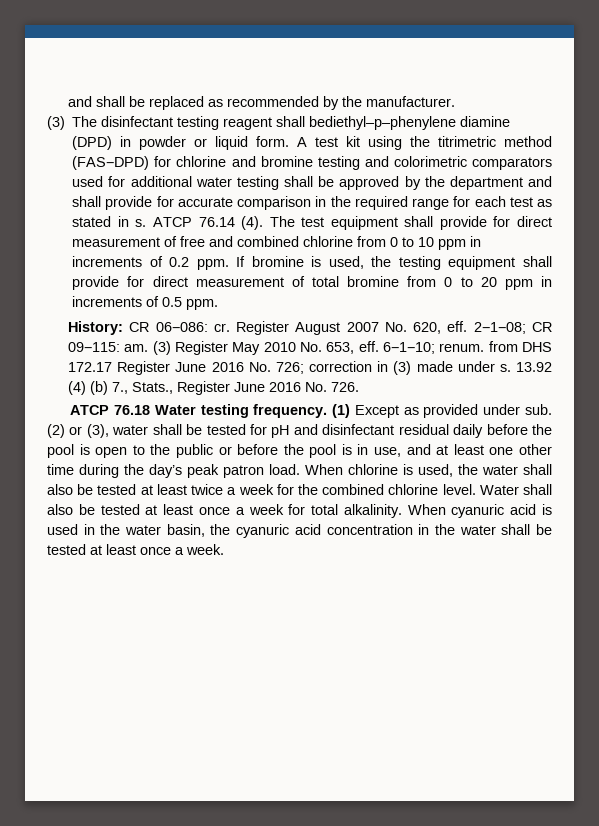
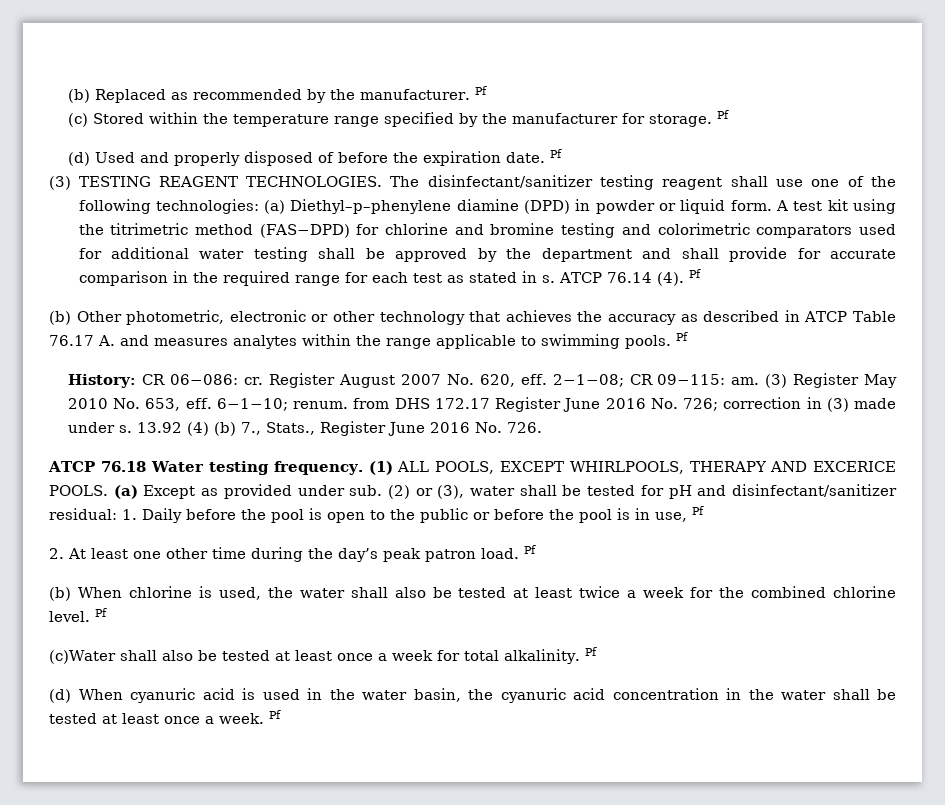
- and shall be replaced as recommended by the manufacturer.
- (3) The disinfectant testing reagent shall bediethyl–p–phenylene diamine (DPD) in powder or liquid form.
+ (b) Replaced as recommended by the manufacturer. Pf
+ (c) Stored within the temperature range specified by the manufacturer for storage. Pf
+ (d) Used and properly disposed of before the expiration date. Pf
+ (3) TESTING REAGENT TECHNOLOGIES. The disinfectant/sanitizer testing reagent shall use one of the following technologies: (a) Diethyl–p–phenylene diamine (DPD) in powder or liquid form.
- ATCP 76.14 (4). The test equipment shall provide for direct measurement of free and combined chlorine from 0 to 10 ppm in increments of 0.2 ppm. If bromine is used, the testing equipment shall provide for direct measurement of total bromine from 0 to 20 ppm in increments of 0.5 ppm.
+ ATCP 76.14 (4). Pf
+ (b) Other photometric, electronic or other technology that achieves the accuracy as described in ATCP Table 76.17 A. and measures analytes within the range applicable to swimming pools. Pf
- (1) Except as provided under sub.
+ (1) ALL POOLS, EXCEPT WHIRLPOOLS, THERAPY AND EXCERICE POOLS. (a) Except as provided under sub.
- (2) or (3), water shall be tested for pH and disinfectant residual daily before the pool is open to the public or before the pool is in use, and at least one other time during the day’s peak patron load. When chlorine is used, the water shall also be tested at least twice a week for the combined chlorine level. Water shall also be tested at least once a week for total alkalinity. When cyanuric acid is used in the water basin, the cyanuric acid concentration in the water shall be tested at least once a week.
+ (2) or (3), water shall be tested for pH and disinfectant/sanitizer residual: 1. Daily before the pool is open to the public or before the pool is in use, Pf
+ 2. At least one other time during the day’s peak patron load. Pf
+ (b) When chlorine is used, the water shall also be tested at least twice a week for the combined chlorine level. Pf
+ (c)Water shall also be tested at least once a week for total alkalinity. Pf
+ (d) When cyanuric acid is used in the water basin, the cyanuric acid concentration in the water shall be tested at least once a week. Pf

